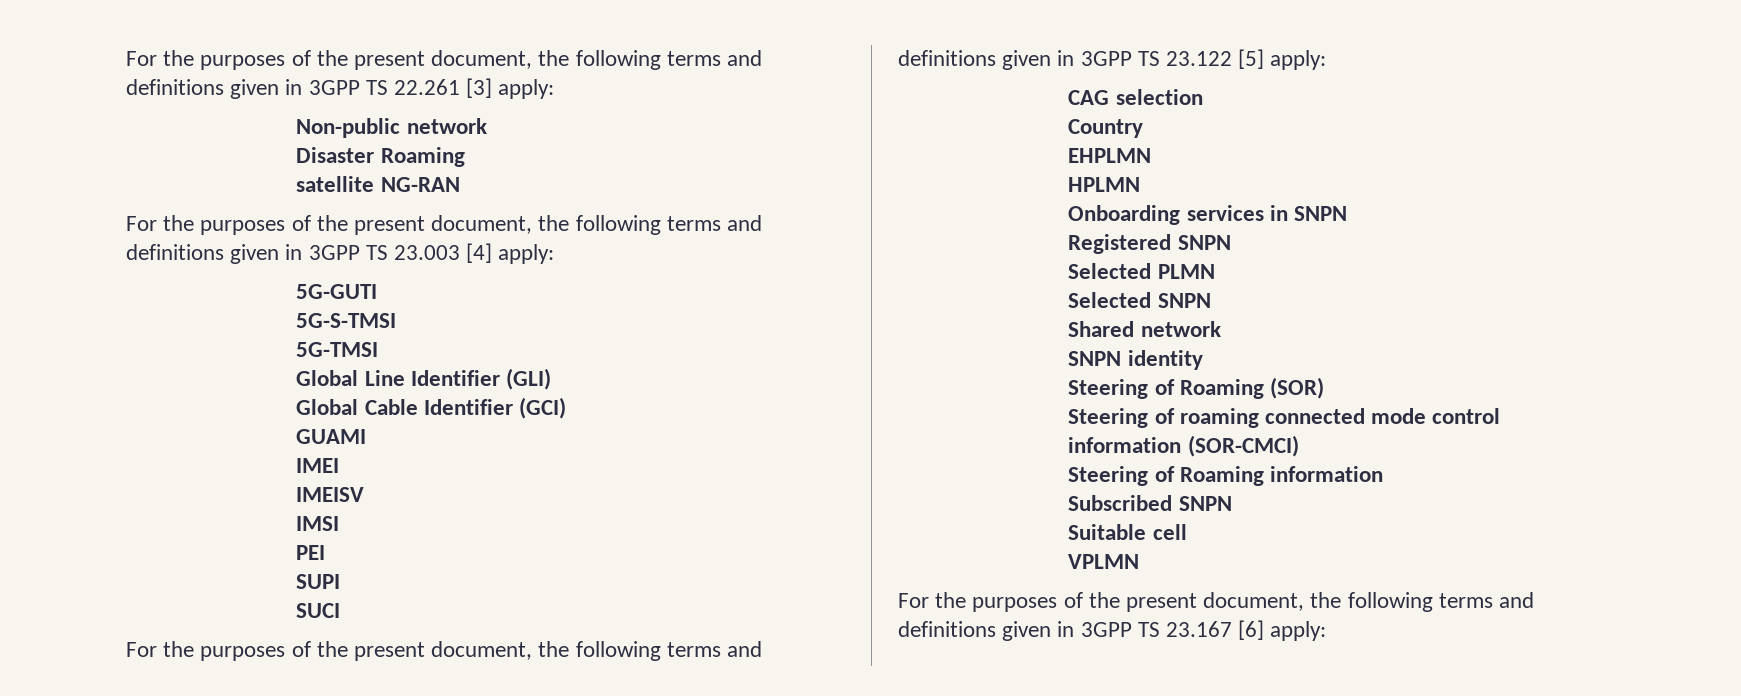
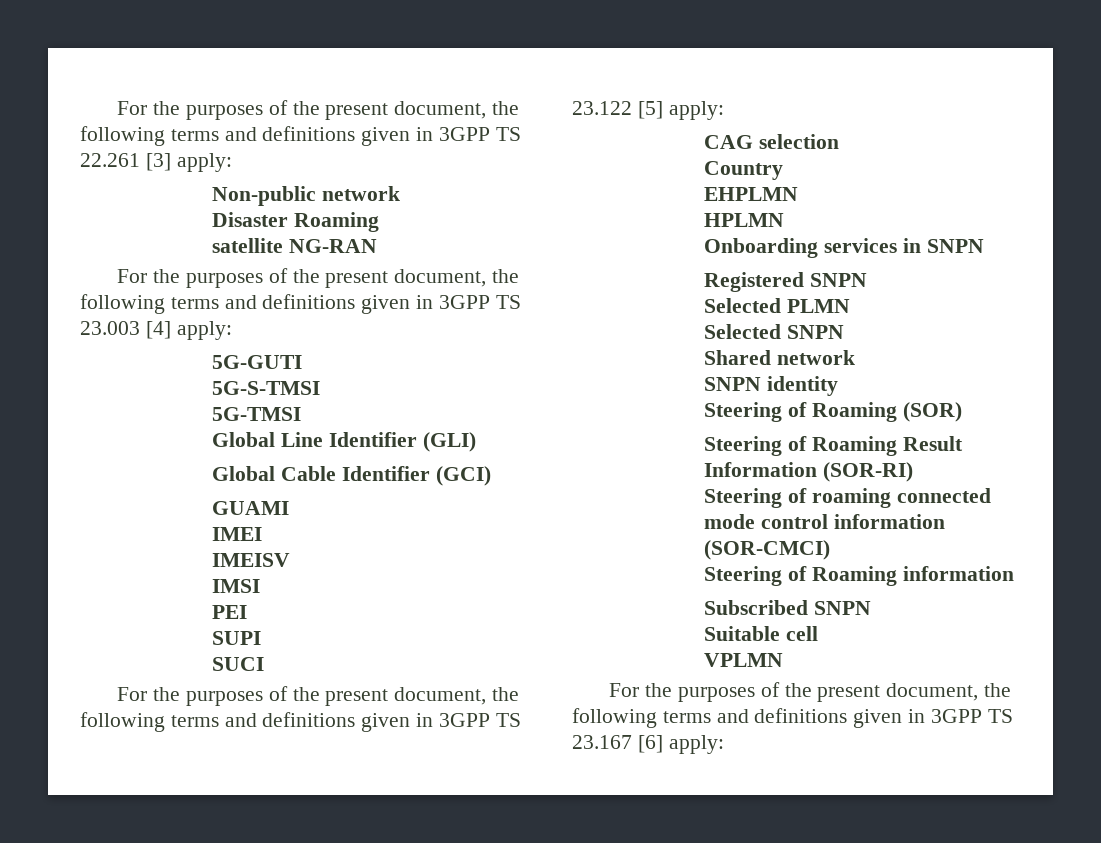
+ Steering of Roaming Result Information (SOR-RI)

